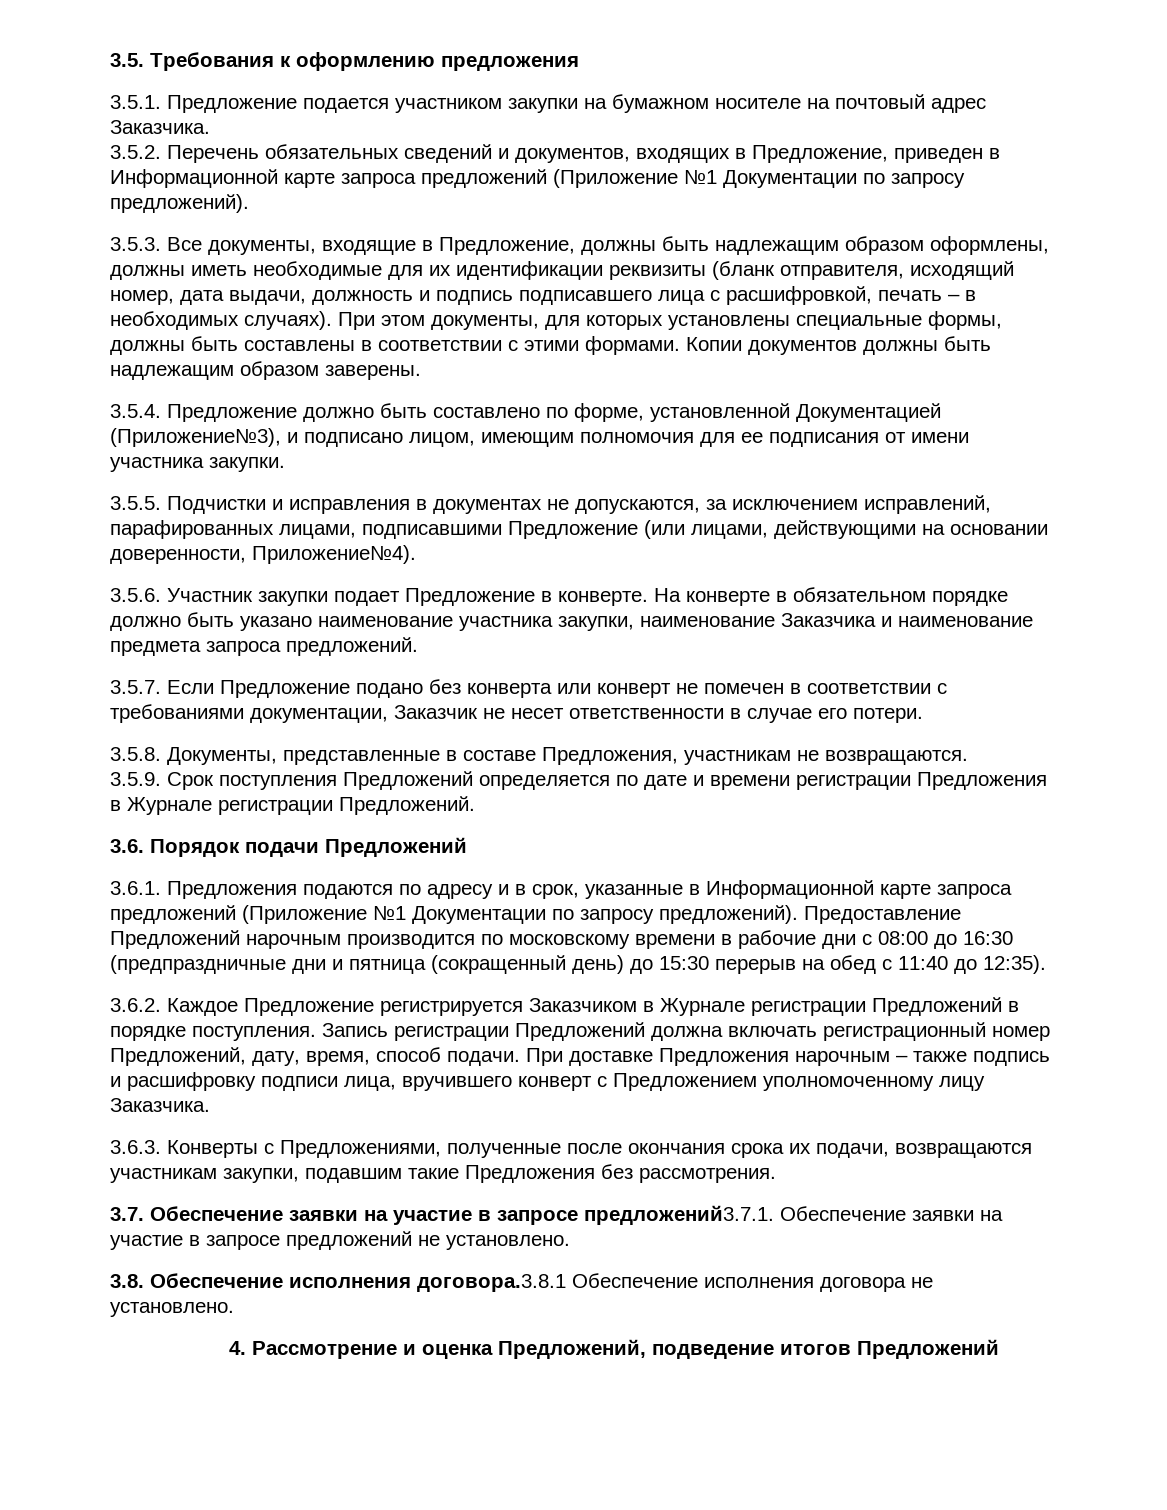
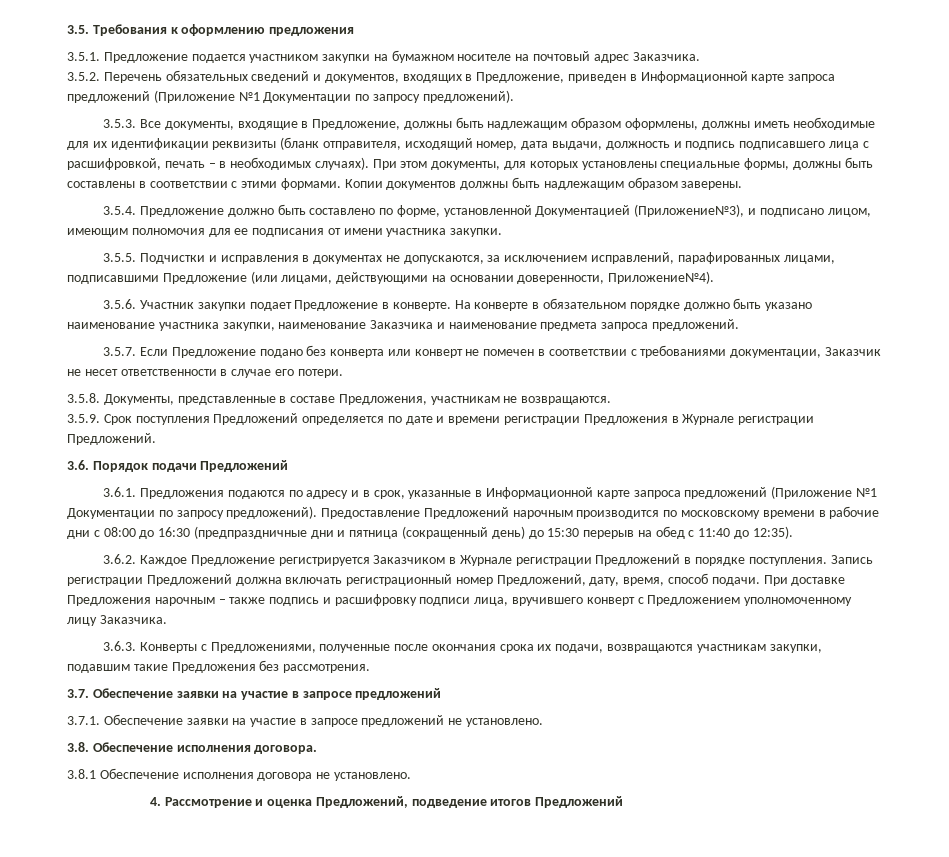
- 3.7. Обеспечение заявки на участие в запросе предложений3.7.1. Обеспечение заявки на участие в запросе предложений не установлено.
+ 3.7. Обеспечение заявки на участие в запросе предложений
+ 3.7.1. Обеспечение заявки на участие в запросе предложений не установлено.
- 3.8. Обеспечение исполнения договора.3.8.1 Обеспечение исполнения договора не установлено.
+ 3.8. Обеспечение исполнения договора.
+ 3.8.1 Обеспечение исполнения договора не установлено.

